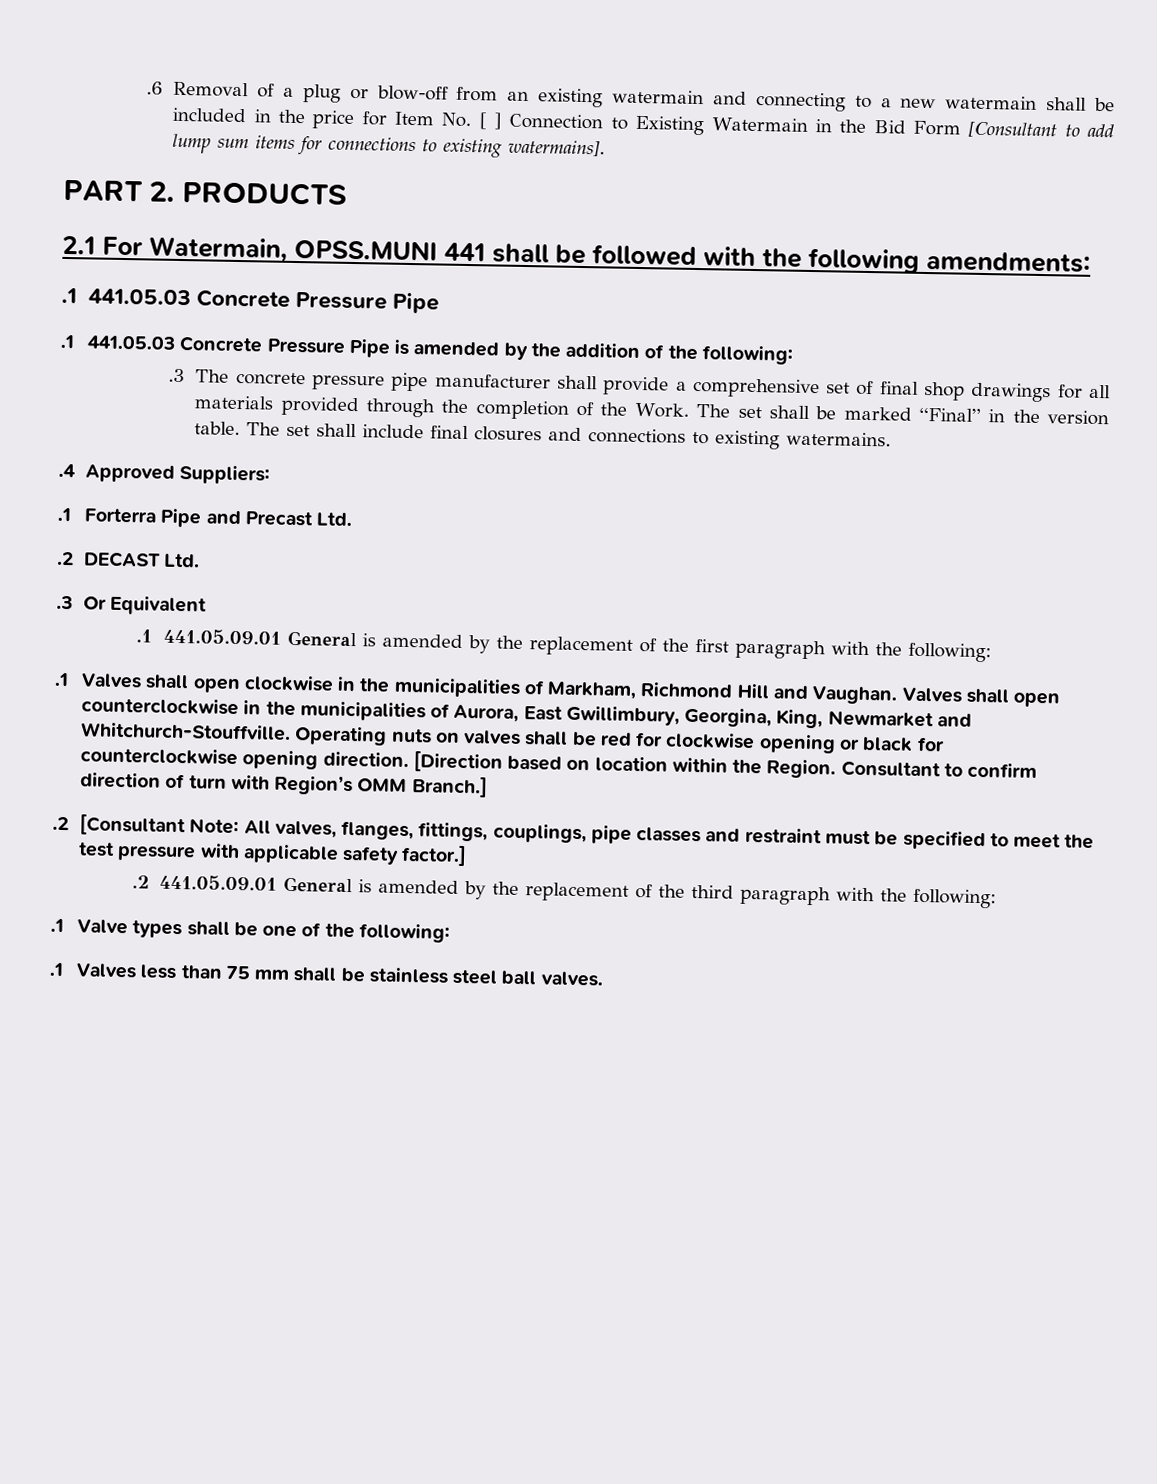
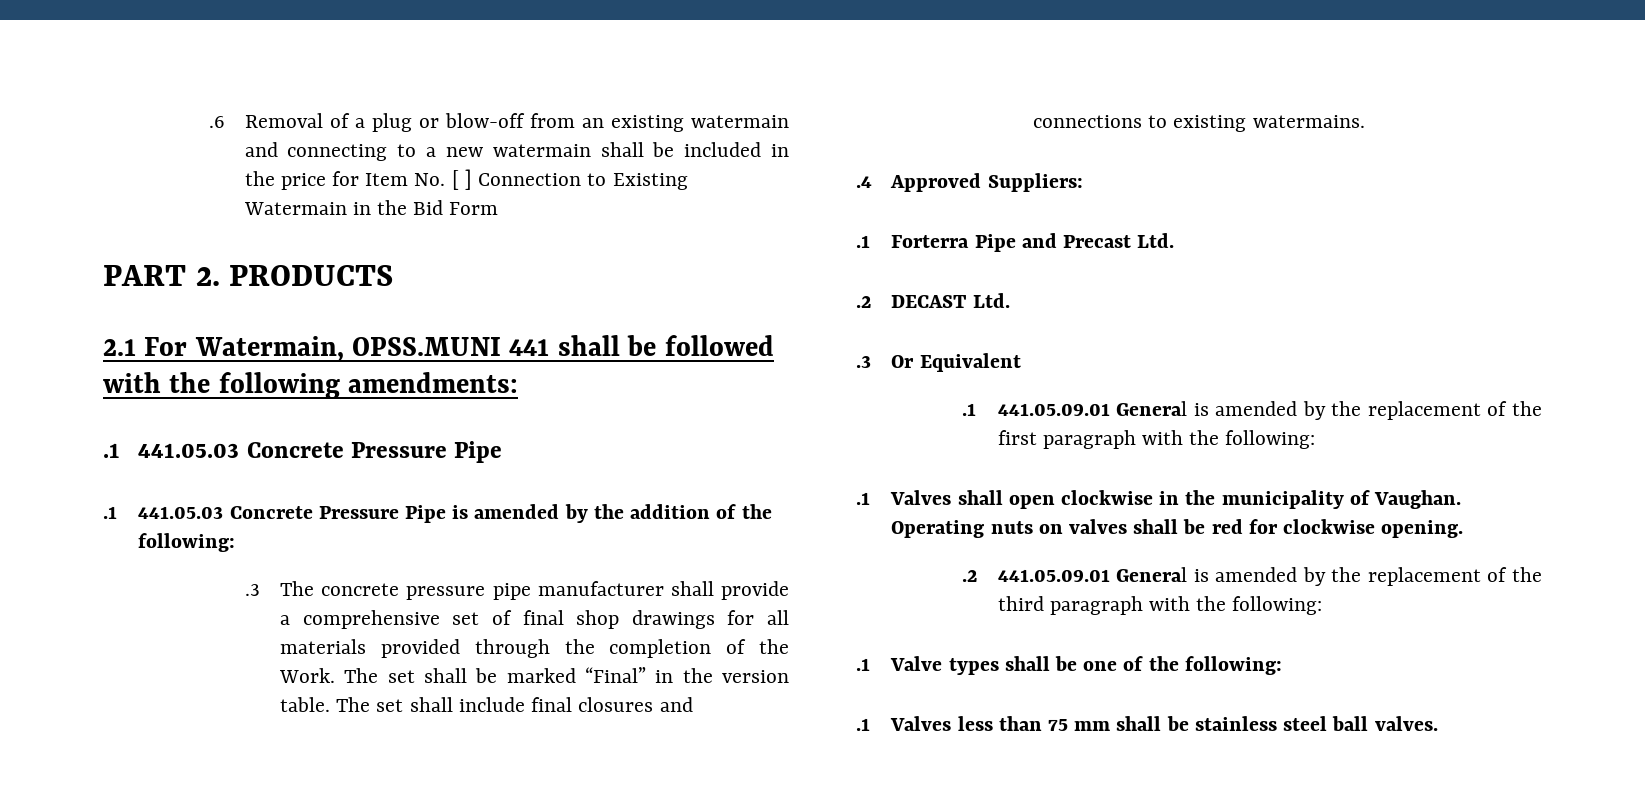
- .6 Removal of a plug or blow-off from an existing watermain and connecting to a new watermain shall be included in the price for Item No. [ ] Connection to Existing Watermain in the Bid Form [Consultant to add lump sum items for connections to existing watermains].
+ .6 Removal of a plug or blow-off from an existing watermain and connecting to a new watermain shall be included in the price for Item No. [ ] Connection to Existing Watermain in the Bid Form
- .1 Valves shall open clockwise in the municipalities of Markham, Richmond Hill and Vaughan. Valves shall open counterclockwise in the municipalities of Aurora, East Gwillimbury, Georgina, King, Newmarket and Whitchurch-Stouffville.
+ .1 Valves shall open clockwise in the municipality of Vaughan.
- Operating nuts on valves shall be red for clockwise opening or black for counterclockwise opening direction. [Direction based on location within the Region. Consultant to confirm direction of turn with Region’s OMM Branch.]
- .2 [Consultant Note: All valves, flanges, fittings, couplings, pipe classes and restraint must be specified to meet the test pressure with applicable safety factor.]
+ Operating nuts on valves shall be red for clockwise opening.

